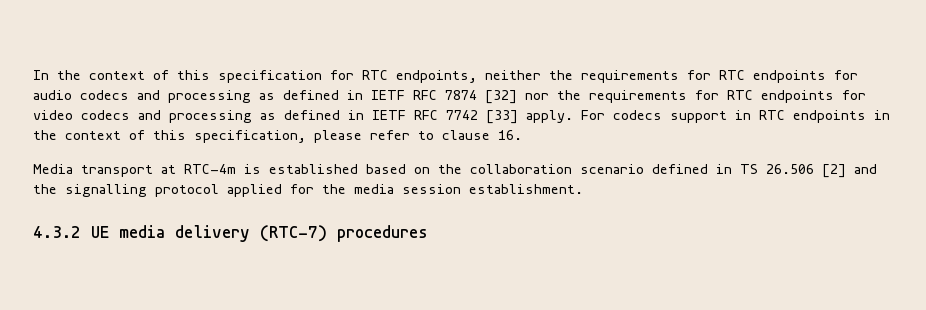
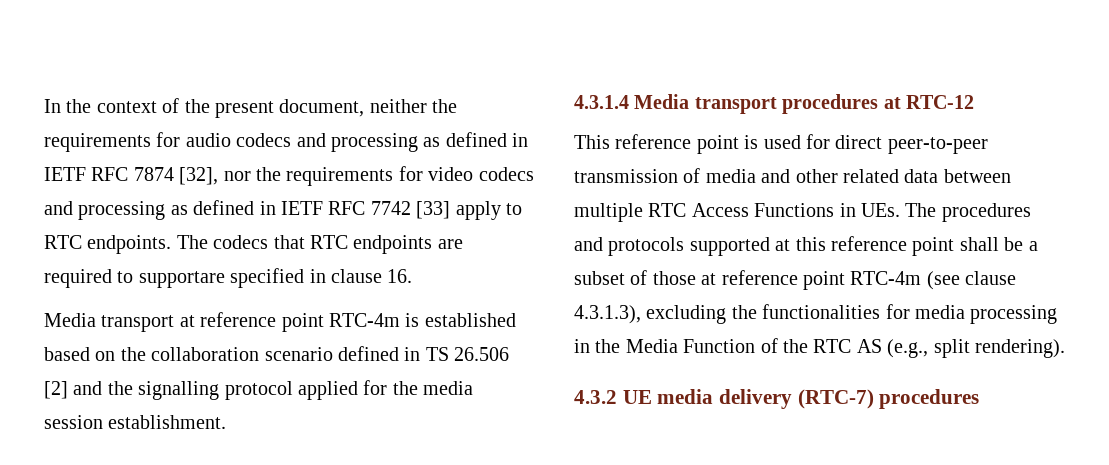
- In the context of this specification for RTC endpoints, neither the requirements for RTC endpoints for audio codecs and processing as defined in IETF RFC 7874 [32] nor the requirements for RTC endpoints for video codecs and processing as defined in IETF RFC 7742 [33] apply. For codecs support in RTC endpoints in the context of this specification, please refer to clause 16.
+ In the context of the present document, neither the requirements for audio codecs and processing as defined in IETF RFC 7874 [32], nor the requirements for video codecs and processing as defined in IETF RFC 7742 [33] apply to RTC endpoints. The codecs that RTC endpoints are required to supportare specified in clause 16.
- Media transport at RTC-4m is established based on the collaboration scenario defined in TS 26.506 [2] and the signalling protocol applied for the media session establishment.
+ Media transport at reference point RTC-4m is established based on the collaboration scenario defined in TS 26.506 [2] and the signalling protocol applied for the media session establishment.
+ 4.3.1.4 Media transport procedures at RTC-12
+ This reference point is used for direct peer-to-peer transmission of media and other related data between multiple RTC Access Functions in UEs. The procedures and protocols supported at this reference point shall be a subset of those at reference point RTC-4m (see clause 4.3.1.3), excluding the functionalities for media processing in the Media Function of the RTC AS (e.g., split rendering).

